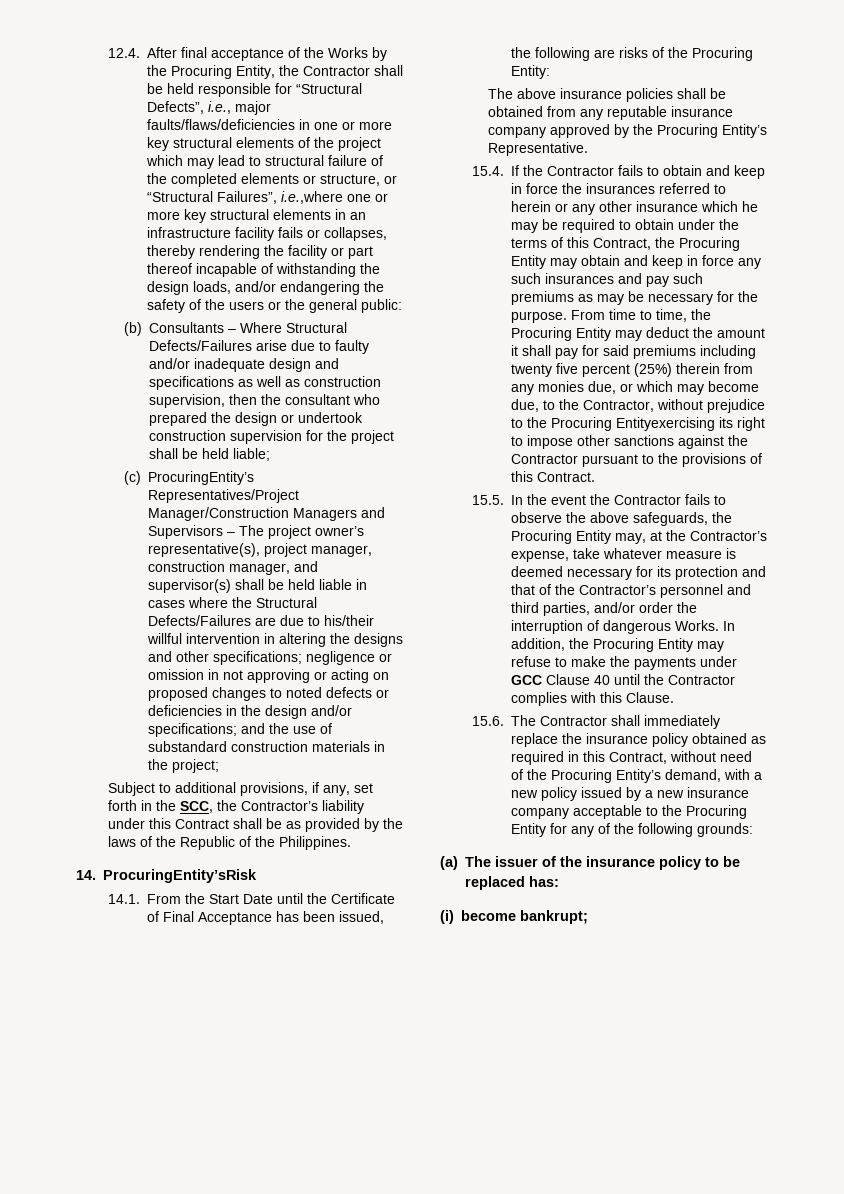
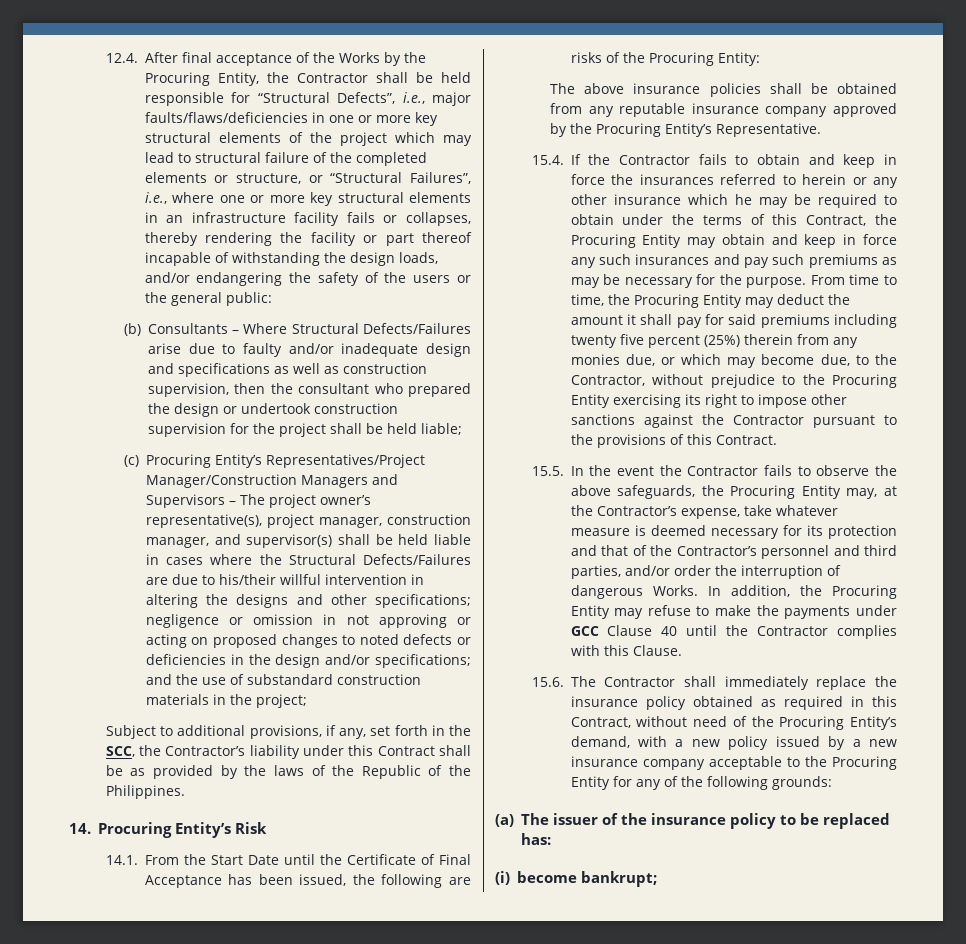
- 12.4. After final acceptance of the Works by the Procuring Entity, the Contractor shall be held responsible for “Structural Defects”, i.e., major faults/flaws/deficiencies in one or more key structural elements of the project which may lead to structural failure of the completed elements or structure, or “Structural Failures”, i.e.,where one or more key structural elements in an infrastructure facility fails or collapses, thereby rendering the facility or part thereof incapable of withstanding the design loads, and/or endangering the safety of the users or the general public:
+ 12.4. After final acceptance of the Works by the Procuring Entity, the Contractor shall be held responsible for “Structural Defects”, i.e., major faults/flaws/deficiencies in one or more key structural elements of the project which may lead to structural failure of the completed elements or structure, or “Structural Failures”, i.e., where one or more key structural elements in an infrastructure facility fails or collapses, thereby rendering the facility or part thereof incapable of withstanding the design loads, and/or endangering the safety of the users or the general public:
- (c) ProcuringEntity’s Representatives/Project Manager/Construction Managers and Supervisors – The project owner’s representative(s), project manager, construction manager, and supervisor(s) shall be held liable in cases where the Structural Defects/Failures are due to his/their willful intervention in altering the designs and other specifications;
+ (c) Procuring Entity’s Representatives/Project Manager/Construction Managers and Supervisors – The project owner’s representative(s), project manager, construction manager, and supervisor(s) shall be held liable in cases where the Structural Defects/Failures are due to his/their willful intervention in altering the designs and other specifications;
- 14. ProcuringEntity’sRisk
+ 14. Procuring Entity’s Risk
- From time to time, the Procuring Entity may deduct the amount it shall pay for said premiums including twenty five percent (25%) therein from any monies due, or which may become due, to the Contractor, without prejudice to the Procuring Entityexercising its right to impose other sanctions against the Contractor pursuant to the provisions of this Contract.
+ From time to time, the Procuring Entity may deduct the amount it shall pay for said premiums including twenty five percent (25%) therein from any monies due, or which may become due, to the Contractor, without prejudice to the Procuring Entity exercising its right to impose other sanctions against the Contractor pursuant to the provisions of this Contract.

